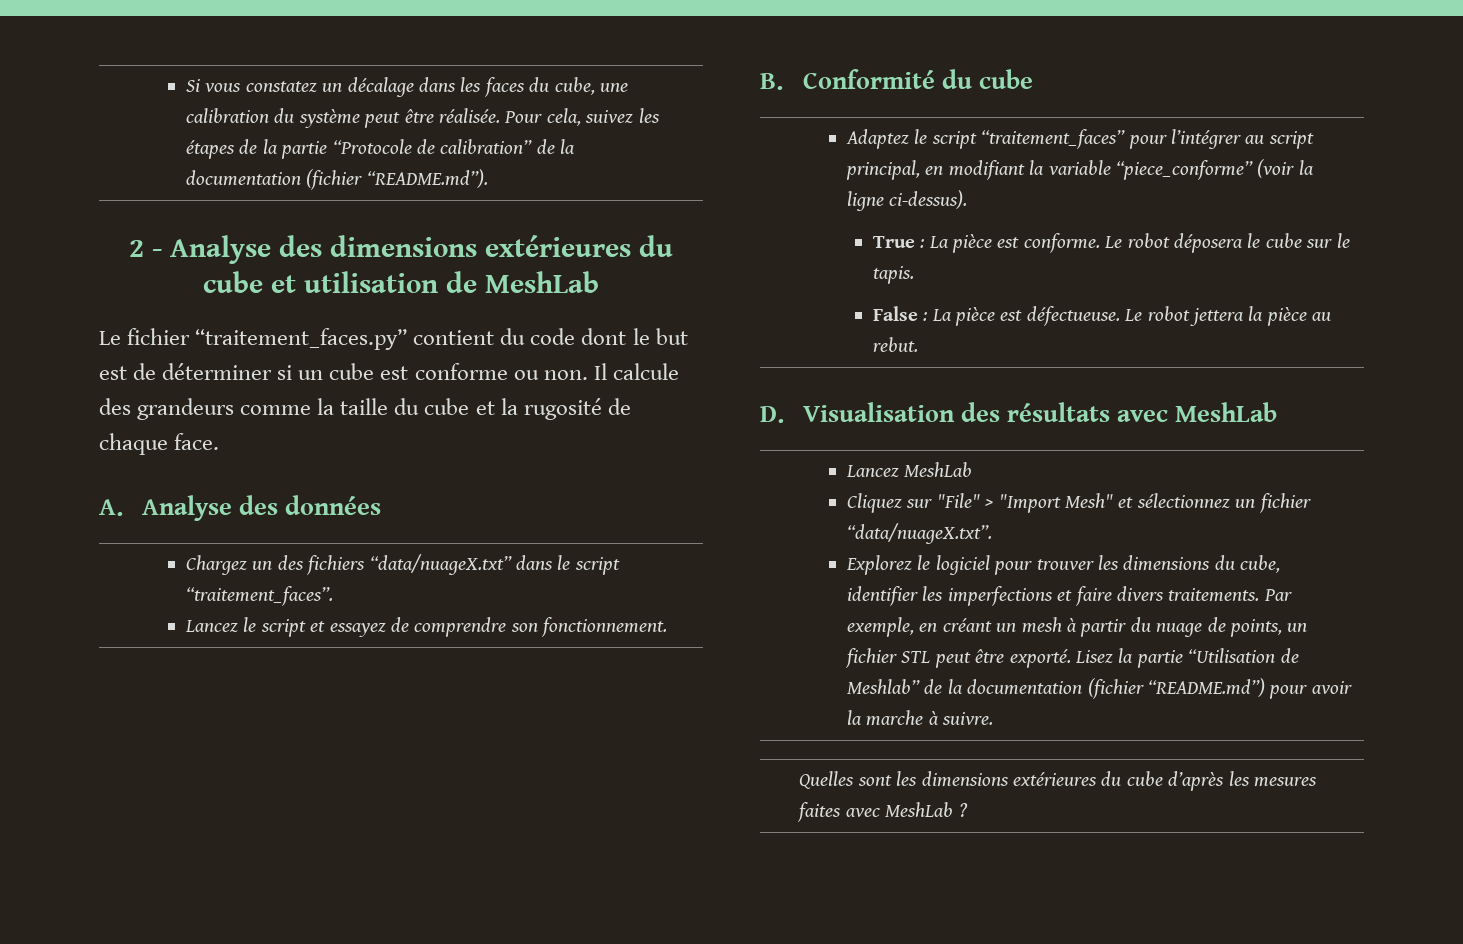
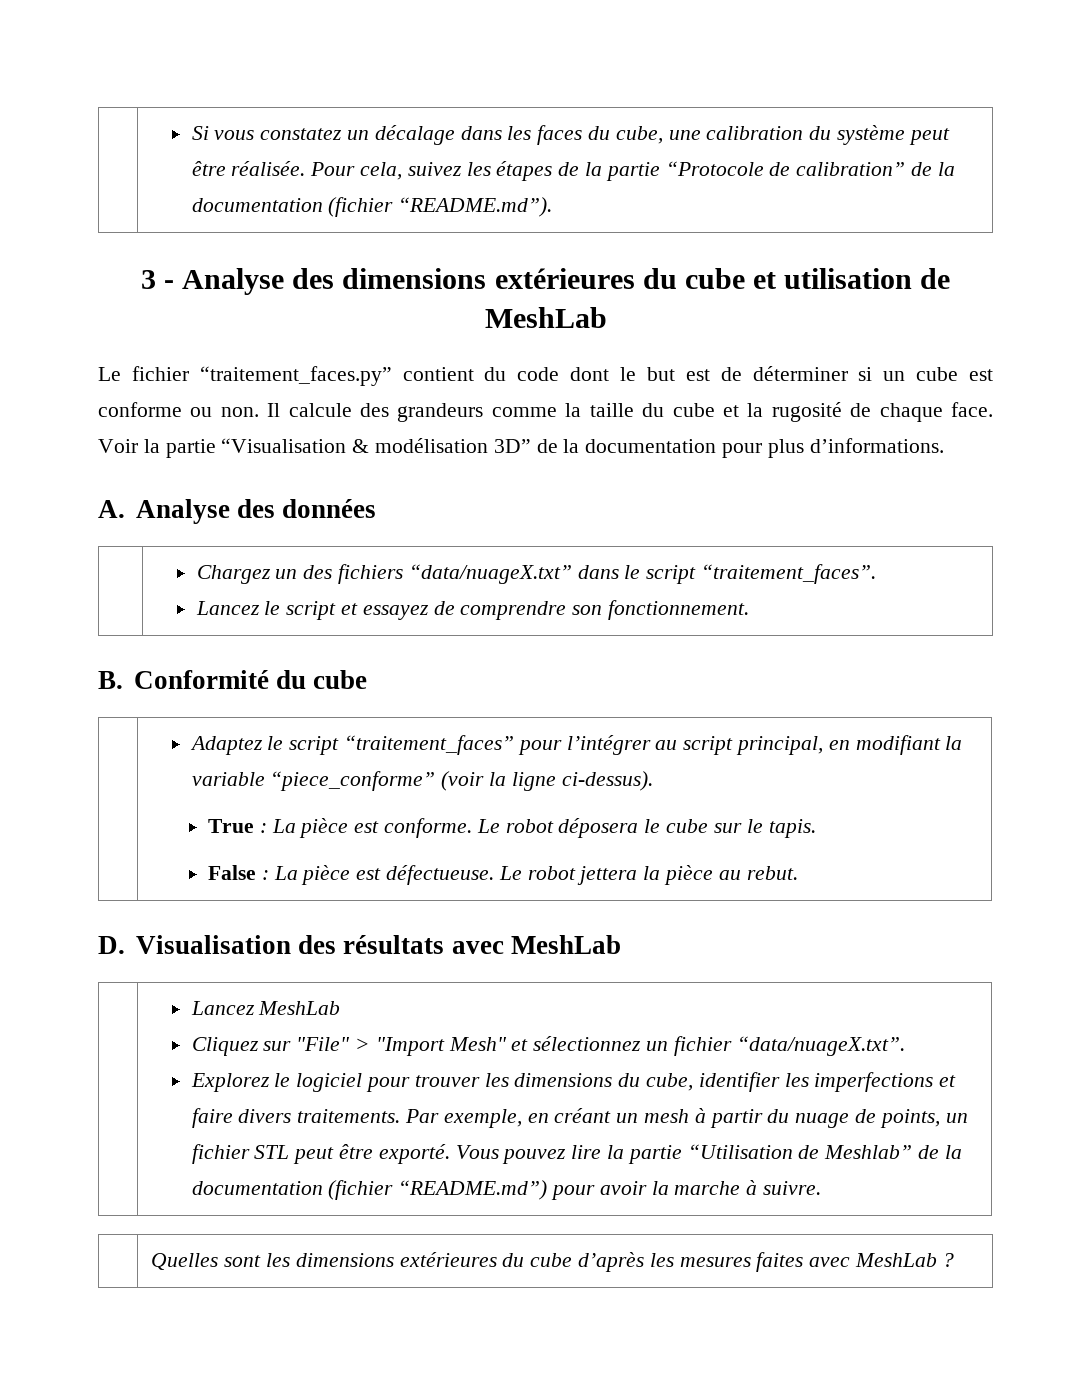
- 2 - Analyse des dimensions extérieures du cube et utilisation de MeshLab
+ 3 - Analyse des dimensions extérieures du cube et utilisation de MeshLab
+ Voir la partie “Visualisation & modélisation 3D” de la documentation pour plus d’informations.
- Lisez la partie “Utilisation de Meshlab” de la documentation (fichier “README.md”) pour avoir la marche à suivre.
+ Vous pouvez lire la partie “Utilisation de Meshlab” de la documentation (fichier “README.md”) pour avoir la marche à suivre.

